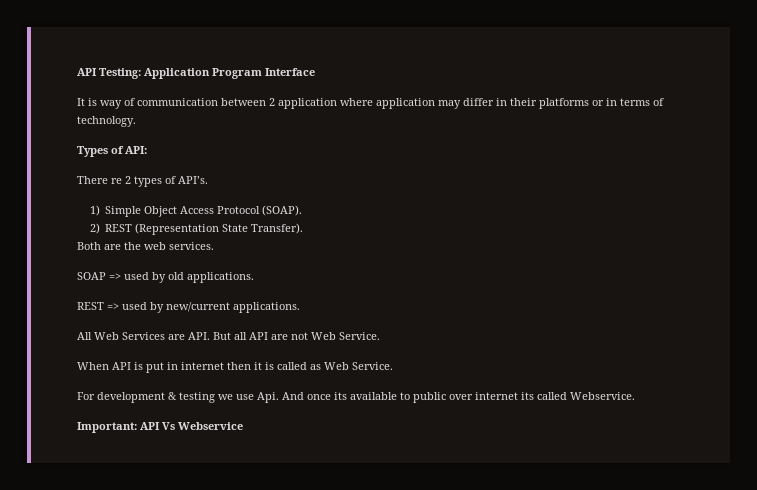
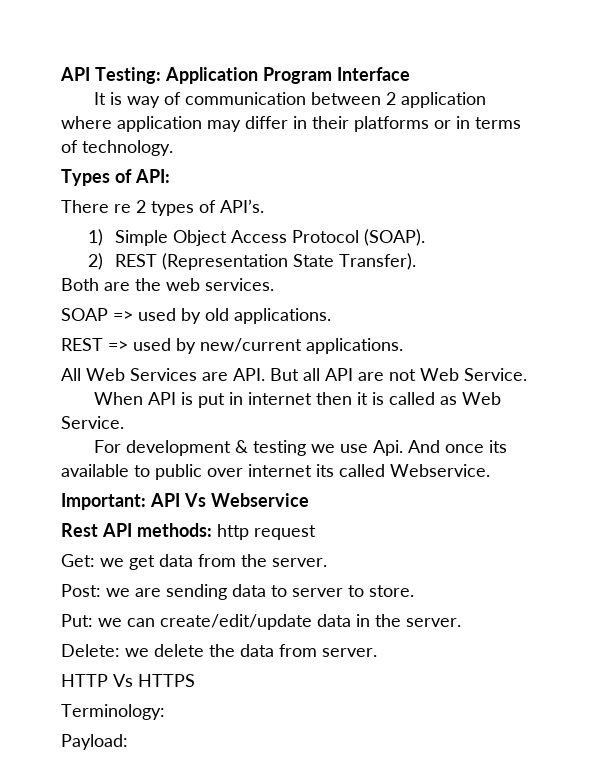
+ Rest API methods: http request
+ Get: we get data from the server.
+ Post: we are sending data to server to store.
+ Put: we can create/edit/update data in the server.
+ Delete: we delete the data from server.
+ HTTP Vs HTTPS
+ Terminology:
+ Payload:

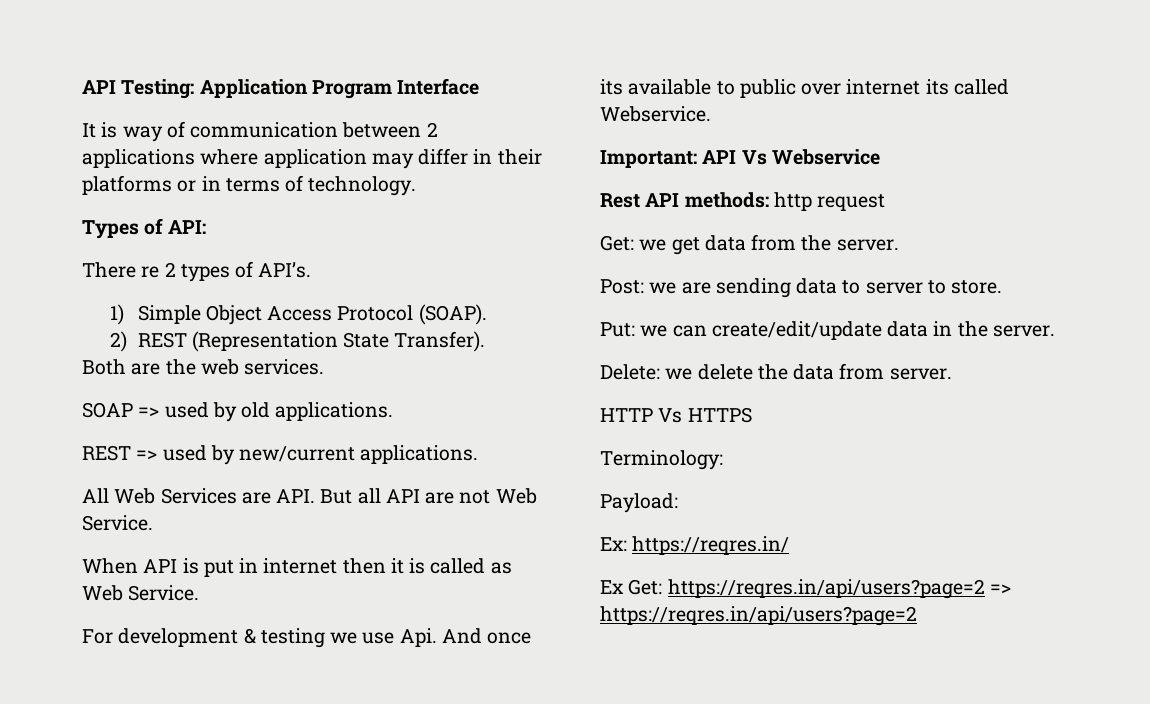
- It is way of communication between 2 application where application may differ in their platforms or in terms of technology.
+ It is way of communication between 2 applications where application may differ in their platforms or in terms of technology.
+ Ex: https://reqres.in/
+ Ex Get: https://reqres.in/api/users?page=2 => https://reqres.in/api/users?page=2

